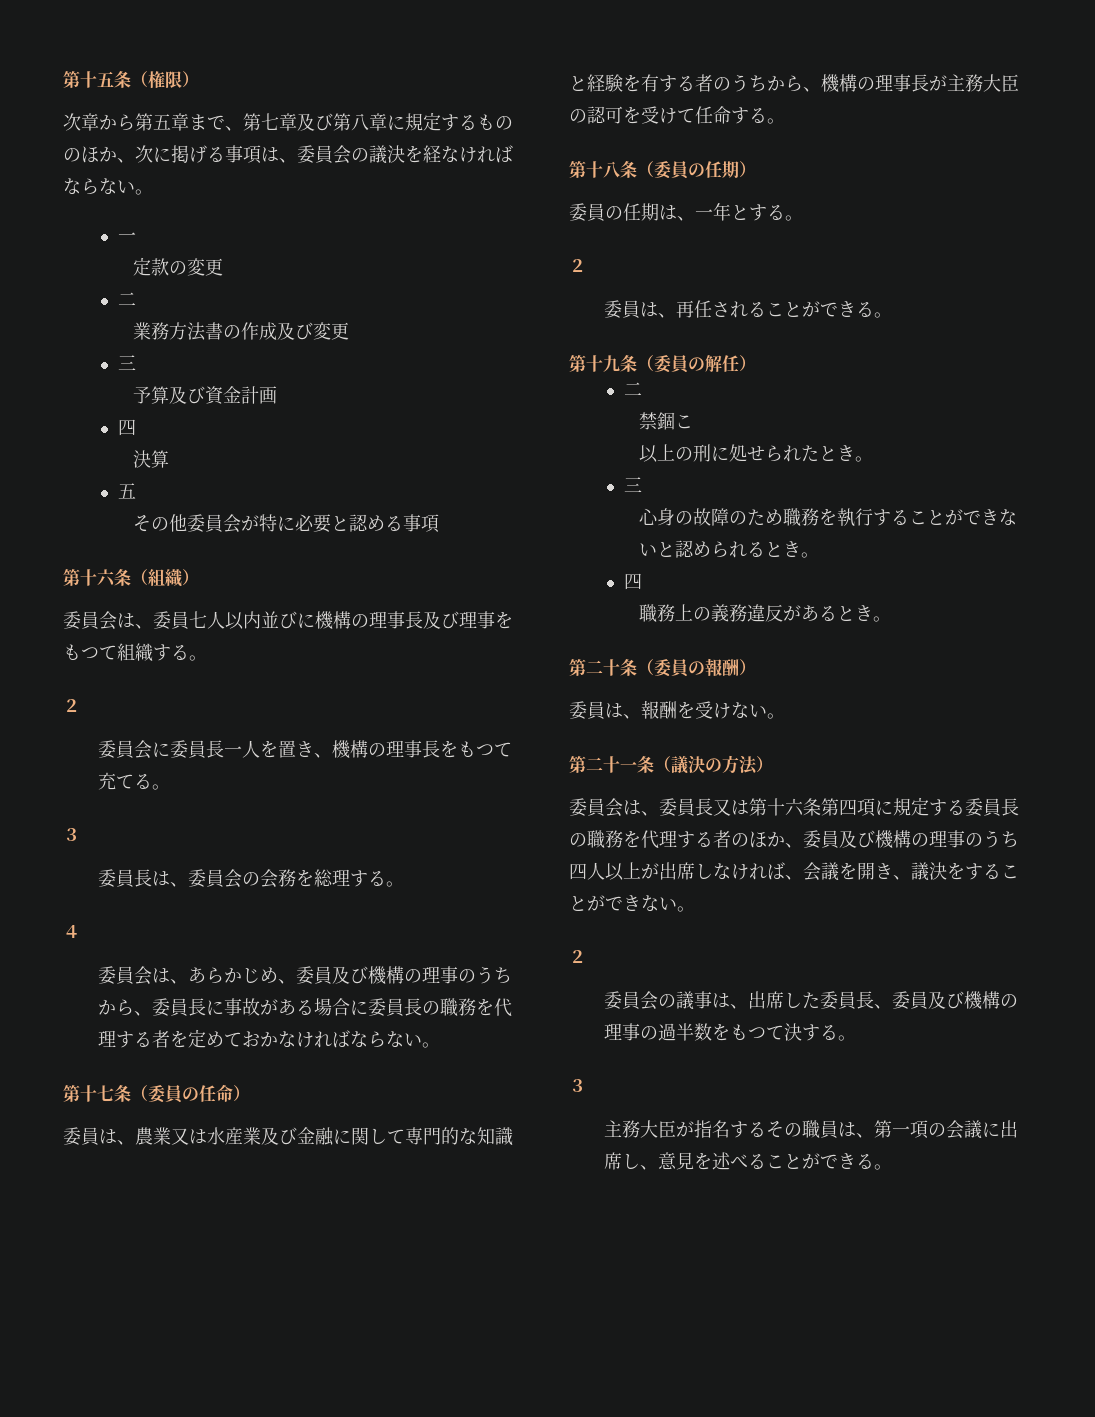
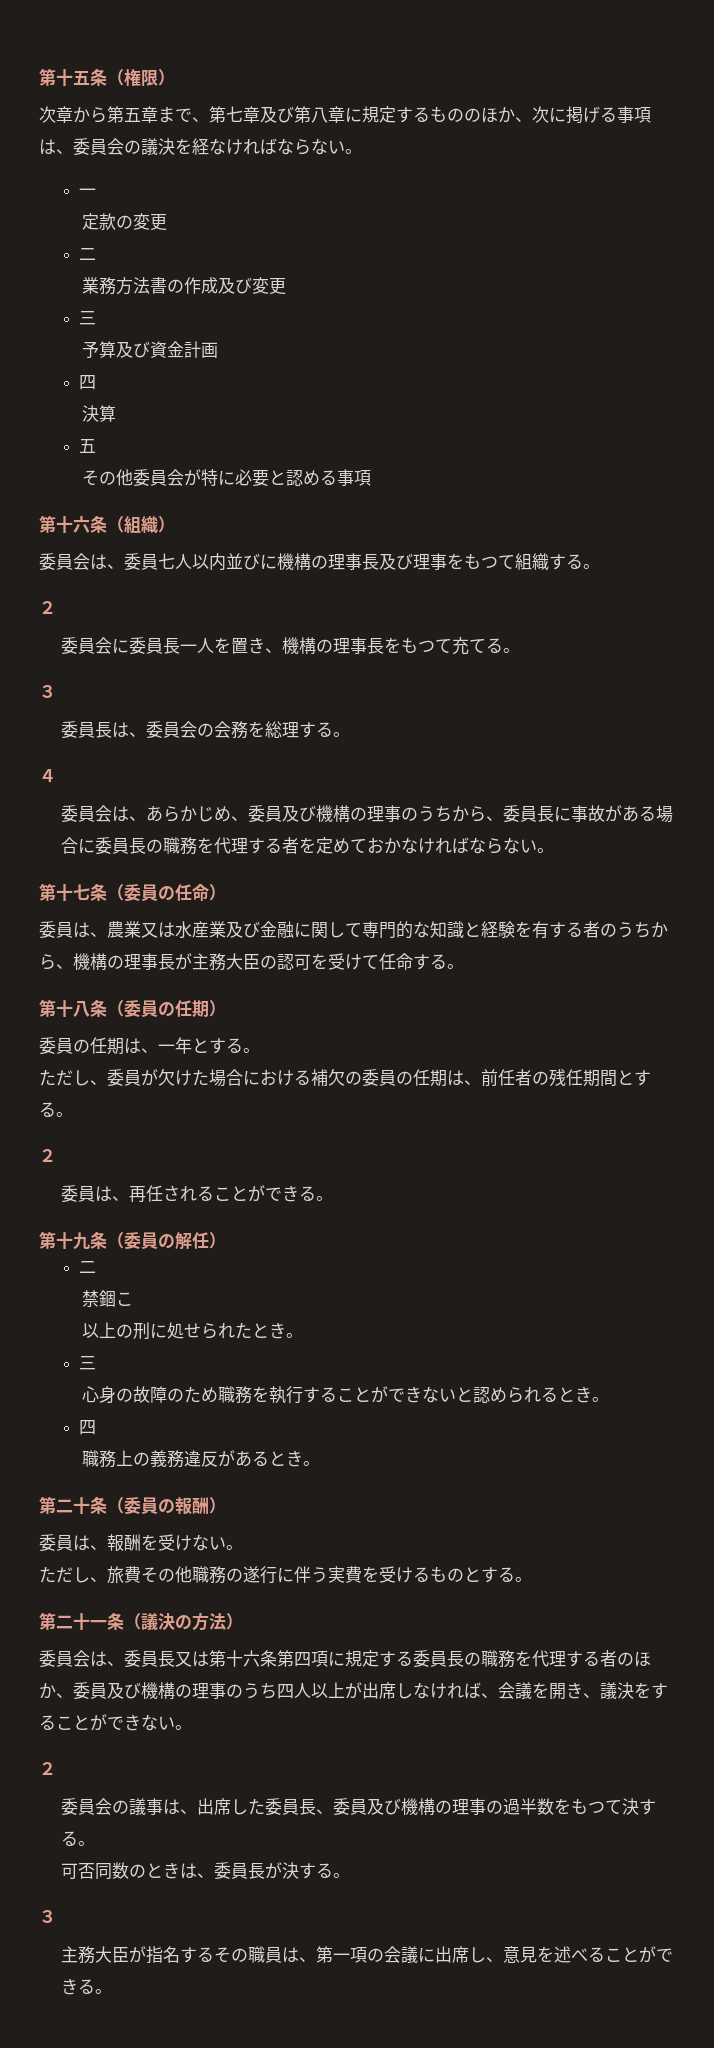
+ ただし、委員が欠けた場合における補欠の委員の任期は、前任者の残任期間とする。
+ ただし、旅費その他職務の遂行に伴う実費を受けるものとする。
+ 可否同数のときは、委員長が決する。

